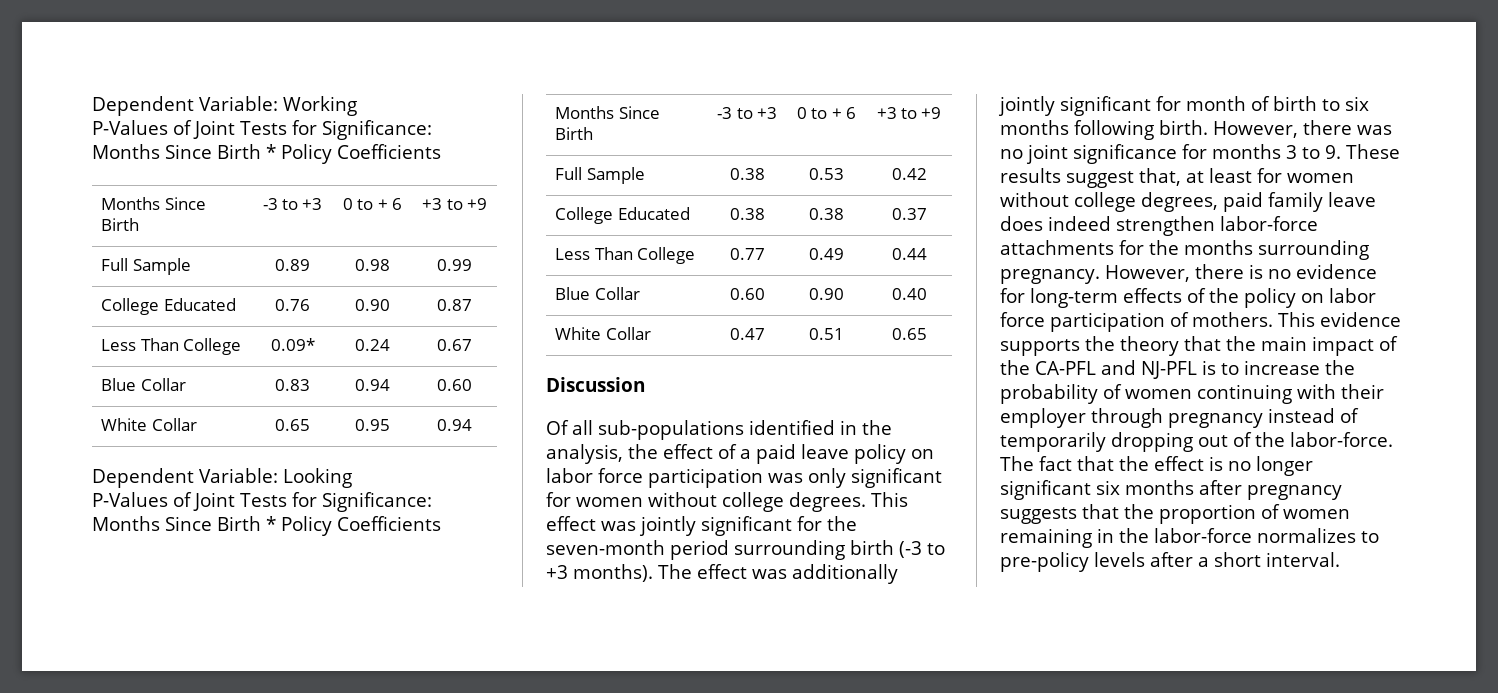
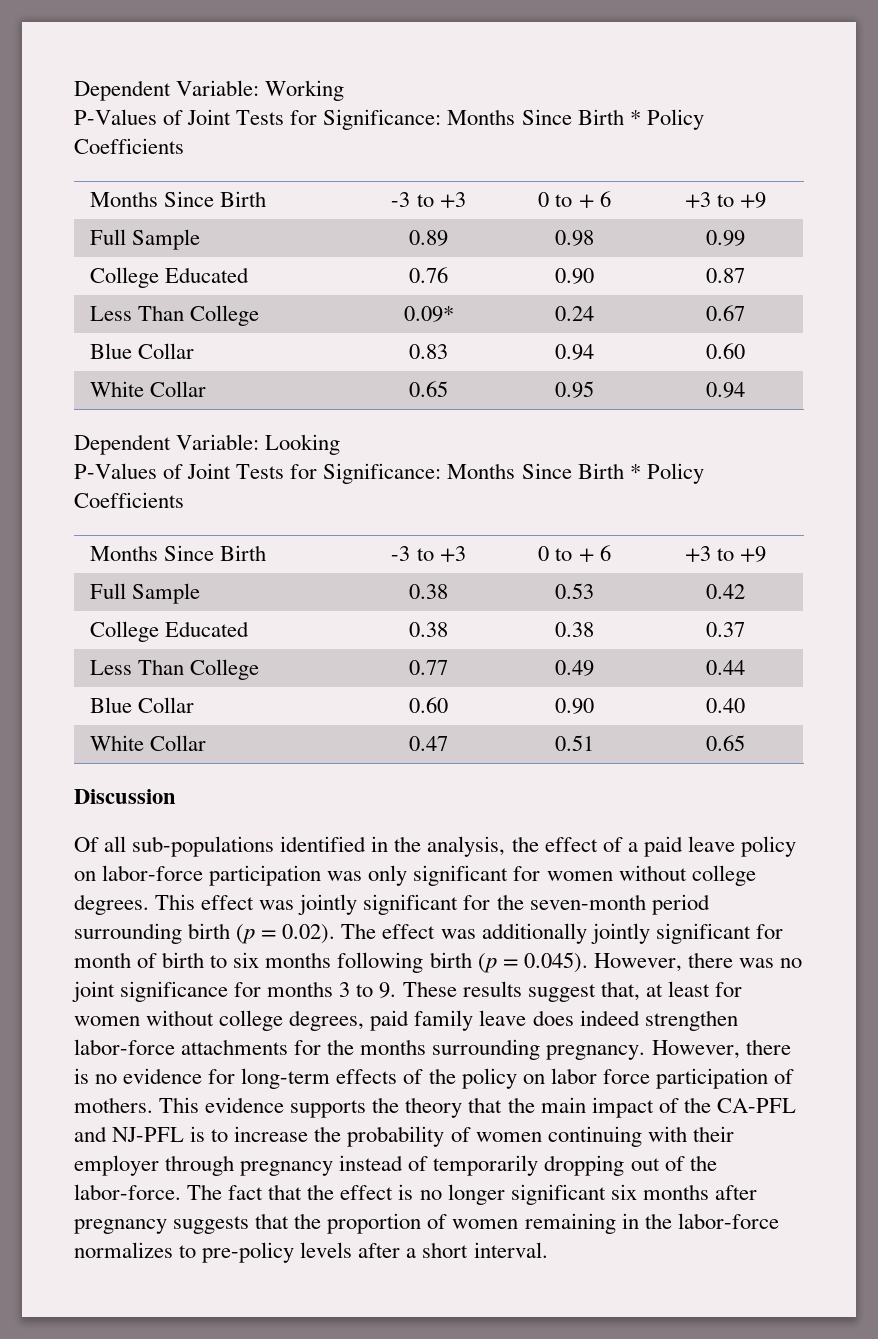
- Of all sub-populations identified in the analysis, the effect of a paid leave policy on labor force participation was only significant for women without college degrees.
+ Of all sub-populations identified in the analysis, the effect of a paid leave policy on labor-force participation was only significant for women without college degrees.
- This effect was jointly significant for the seven-month period surrounding birth (-3 to +3 months). The effect was additionally jointly significant for month of birth to six months following birth. However, there was no joint significance for months 3 to 9. These results suggest that, at least for women without college degrees, paid family leave does indeed strengthen labor-force attachments for the months surrounding pregnancy.
+ This effect was jointly significant for the seven-month period surrounding birth (p = 0.02). The effect was additionally jointly significant for month of birth to six months following birth (p = 0.045). However, there was no joint significance for months 3 to 9. These results suggest that, at least for women without college degrees, paid family leave does indeed strengthen labor-force attachments for the months surrounding pregnancy.

